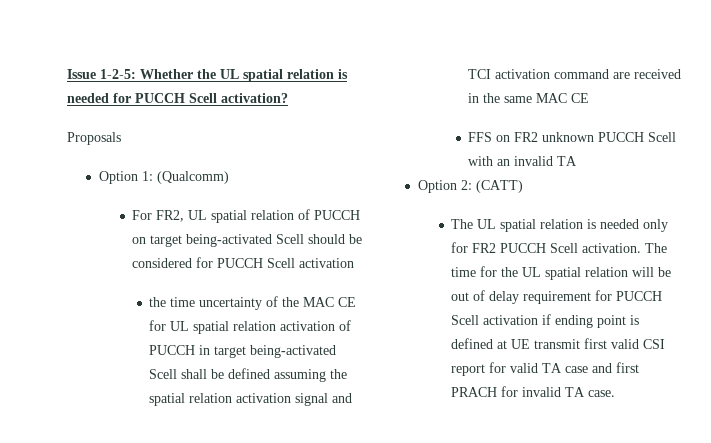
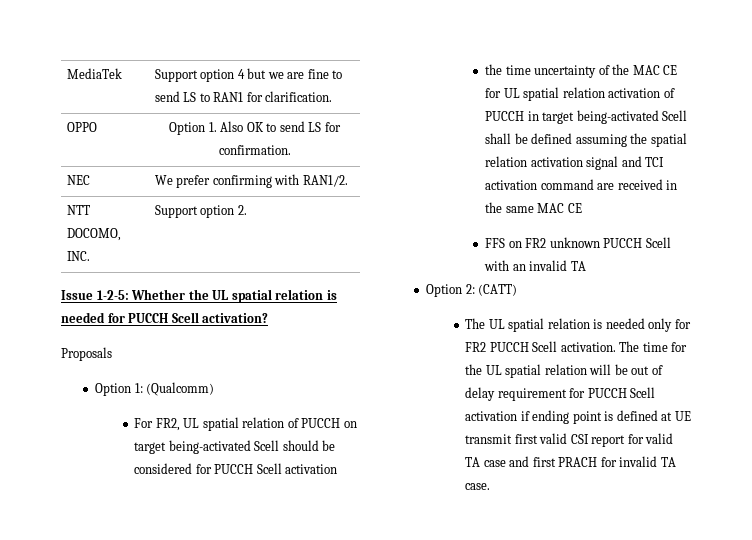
+ MediaTek | Support option 4 but we are fine to send LS to RAN1 for clarification.
+ OPPO | Option 1. Also OK to send LS for confirmation.
+ NEC | We prefer confirming with RAN1/2.
+ NTT DOCOMO, INC. | Support option 2.

